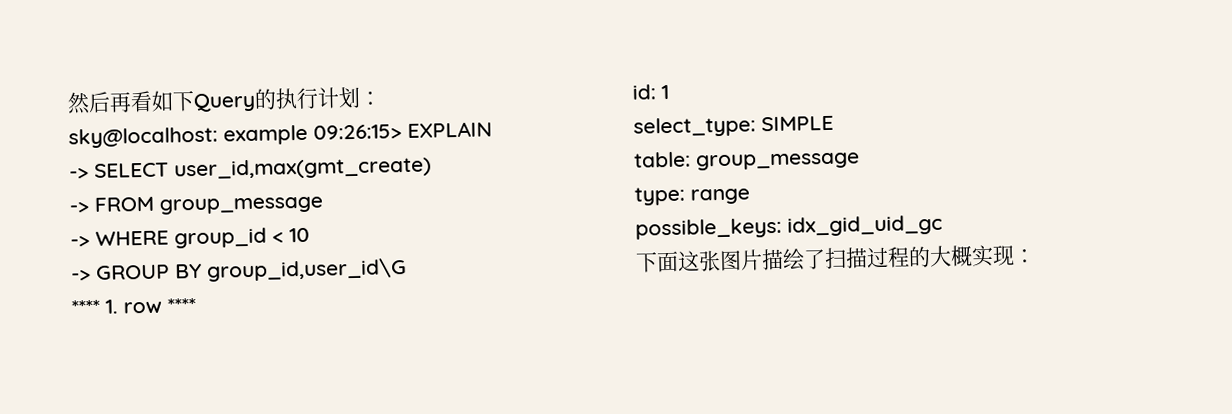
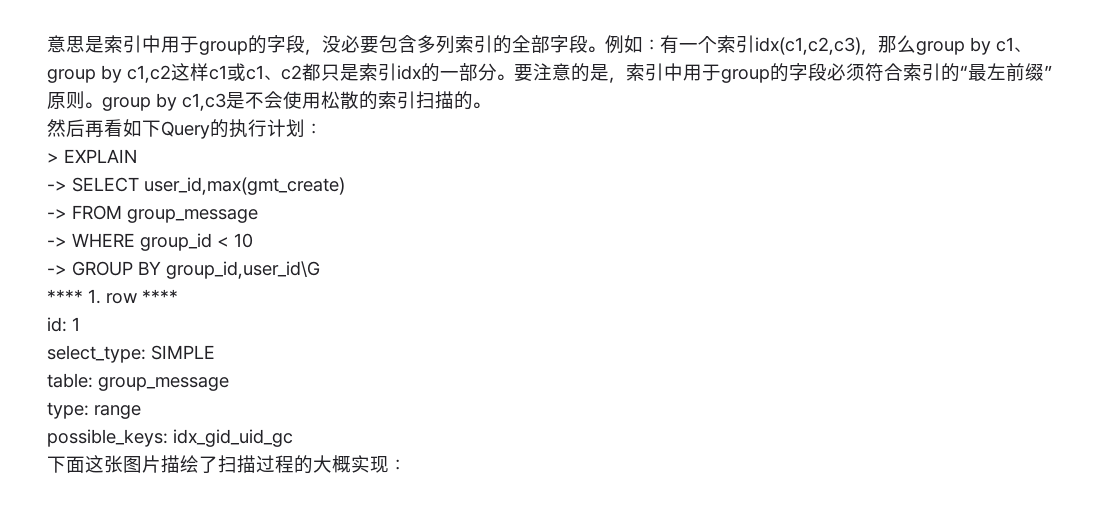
+ 意思是索引中用于group的字段，没必要包含多列索引的全部字段。例如：有一个索引idx(c1,c2,c3)，那么group by c1、group by c1,c2这样c1或c1、c2都只是索引idx的一部分。要注意的是，索引中用于group的字段必须符合索引的“最左前缀”原则。group by c1,c3是不会使用松散的索引扫描的。
- sky@localhost: example 09:26:15> EXPLAIN
+ > EXPLAIN

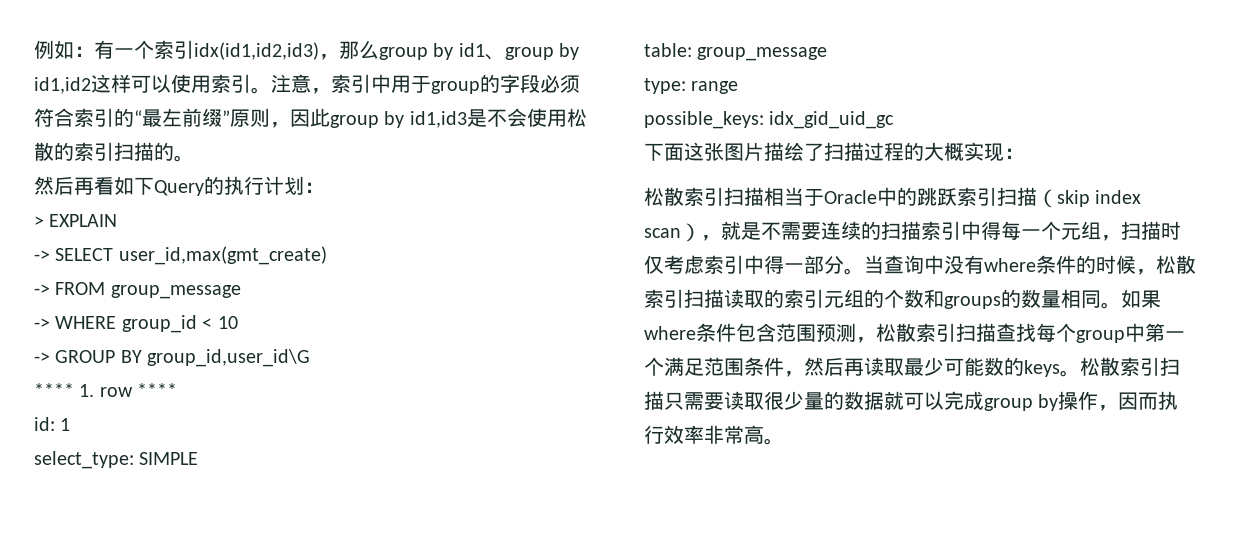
- 意思是索引中用于group的字段，没必要包含多列索引的全部字段。例如：有一个索引idx(c1,c2,c3)，那么group by c1、group by c1,c2这样c1或c1、c2都只是索引idx的一部分。要注意的是，索引中用于group的字段必须符合索引的“最左前缀”原则。group by c1,c3是不会使用松散的索引扫描的。
+ 例如：有一个索引idx(id1,id2,id3)，那么group by id1、group by id1,id2这样可以使用索引。注意，索引中用于group的字段必须符合索引的“最左前缀”原则，因此group by id1,id3是不会使用松散的索引扫描的。
+ 松散索引扫描相当于Oracle中的跳跃索引扫描（skip index scan），就是不需要连续的扫描索引中得每一个元组，扫描时仅考虑索引中得一部分。当查询中没有where条件的时候，松散索引扫描读取的索引元组的个数和groups的数量相同。如果where条件包含范围预测，松散索引扫描查找每个group中第一个满足范围条件，然后再读取最少可能数的keys。松散索引扫描只需要读取很少量的数据就可以完成group by操作，因而执行效率非常高。

